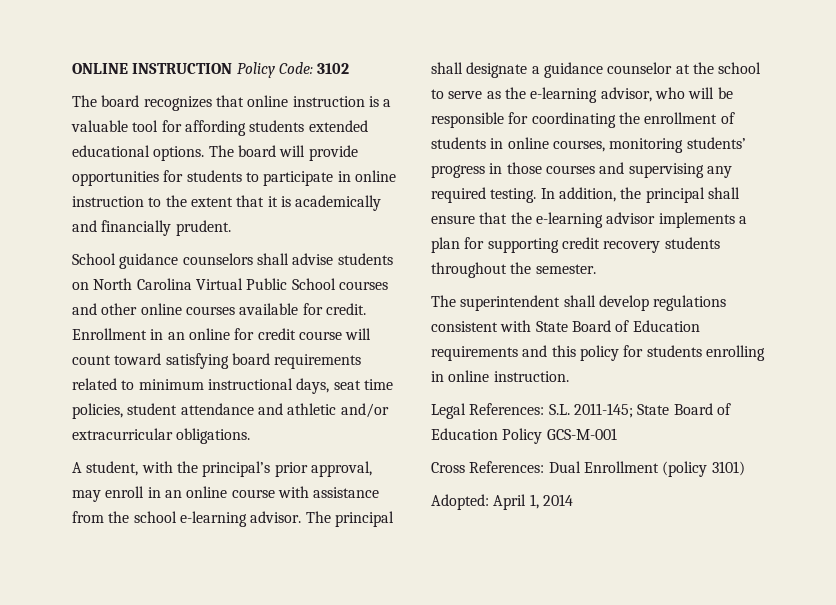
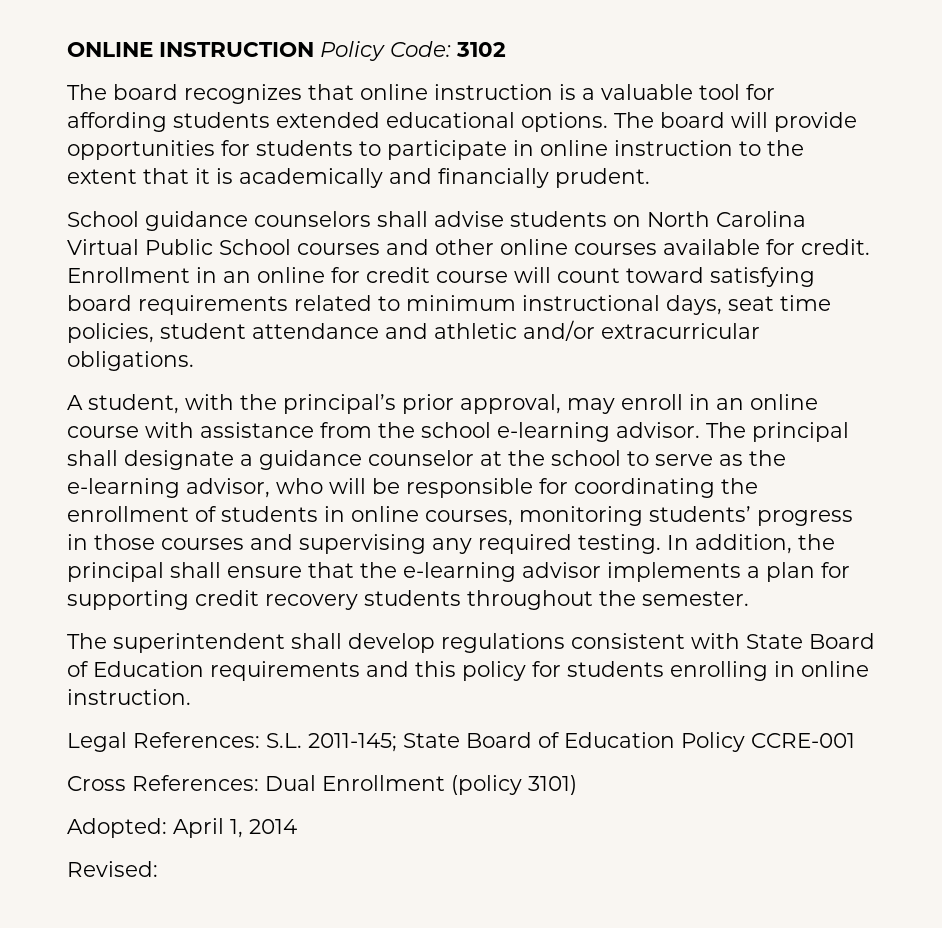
- Legal References: S.L. 2011-145; State Board of Education Policy GCS-M-001
+ Legal References: S.L. 2011-145; State Board of Education Policy CCRE-001
+ Revised:

